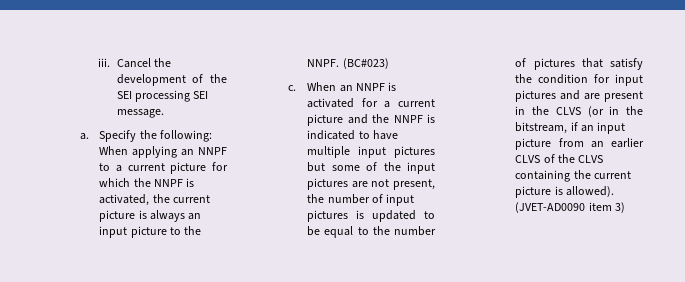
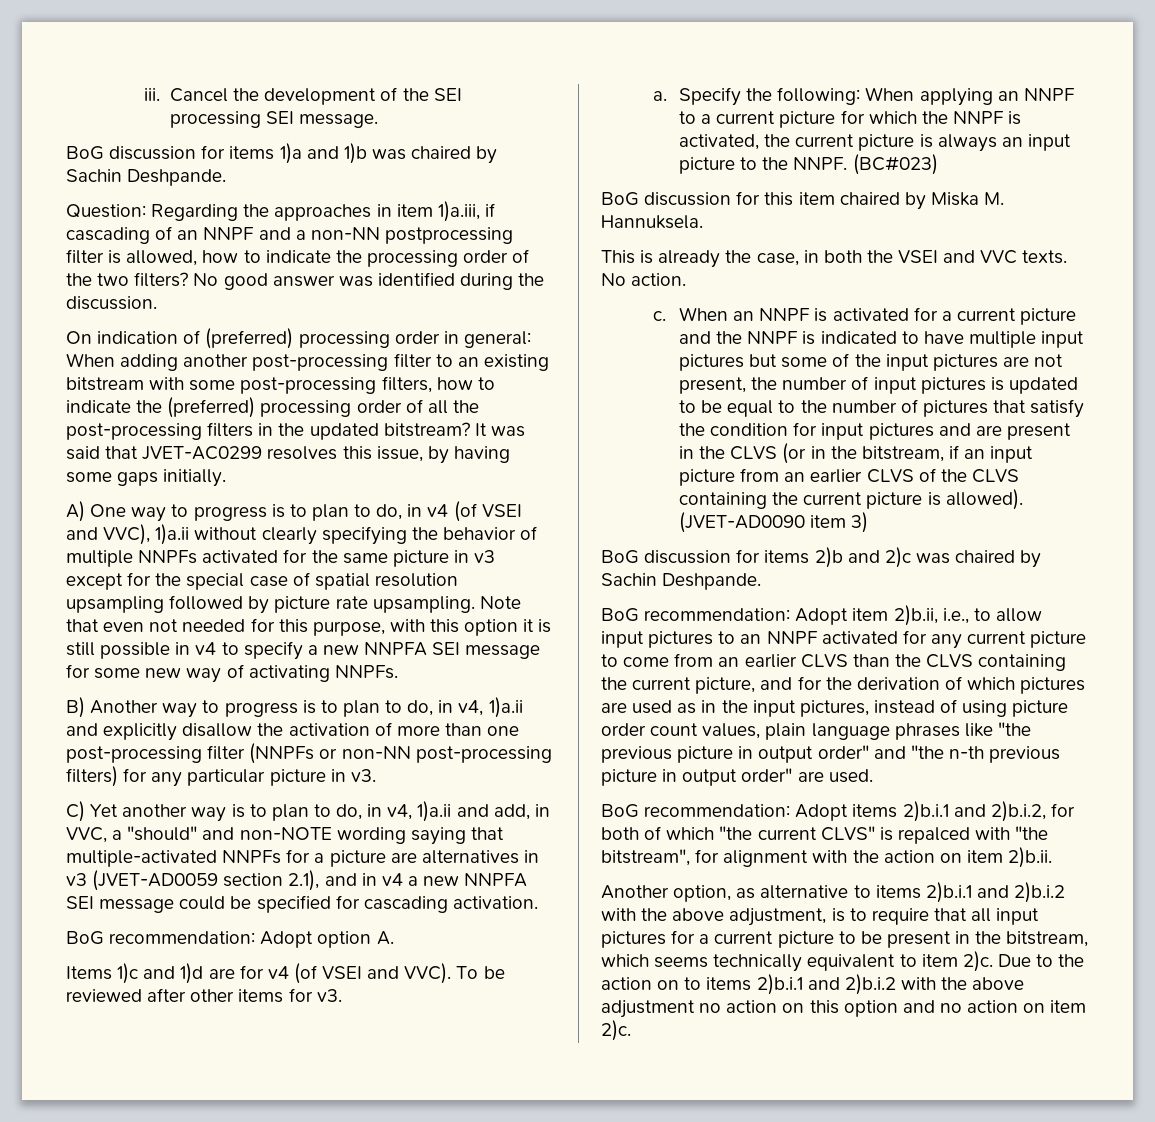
+ BoG discussion for items 1)a and 1)b was chaired by Sachin Deshpande.
+ Question: Regarding the approaches in item 1)a.iii, if cascading of an NNPF and a non-NN postprocessing filter is allowed, how to indicate the processing order of the two filters? No good answer was identified during the discussion.
+ On indication of (preferred) processing order in general: When adding another post-processing filter to an existing bitstream with some post-processing filters, how to indicate the (preferred) processing order of all the post-processing filters in the updated bitstream? It was said that JVET-AC0299 resolves this issue, by having some gaps initially.
+ A) One way to progress is to plan to do, in v4 (of VSEI and VVC), 1)a.ii without clearly specifying the behavior of multiple NNPFs activated for the same picture in v3 except for the special case of spatial resolution upsampling followed by picture rate upsampling. Note that even not needed for this purpose, with this option it is still possible in v4 to specify a new NNPFA SEI message for some new way of activating NNPFs.
+ B) Another way to progress is to plan to do, in v4, 1)a.ii and explicitly disallow the activation of more than one post-processing filter (NNPFs or non-NN post-processing filters) for any particular picture in v3.
+ C) Yet another way is to plan to do, in v4, 1)a.ii and add, in VVC, a "should" and non-NOTE wording saying that multiple-activated NNPFs for a picture are alternatives in v3 (JVET-AD0059 section 2.1), and in v4 a new NNPFA SEI message could be specified for cascading activation.
+ BoG recommendation: Adopt option A.
+ Items 1)c and 1)d are for v4 (of VSEI and VVC). To be reviewed after other items for v3.
+ BoG discussion for this item chaired by Miska M. Hannuksela.
+ This is already the case, in both the VSEI and VVC texts. No action.
+ BoG discussion for items 2)b and 2)c was chaired by Sachin Deshpande.
+ BoG recommendation: Adopt item 2)b.ii, i.e., to allow input pictures to an NNPF activated for any current picture to come from an earlier CLVS than the CLVS containing the current picture, and for the derivation of which pictures are used as in the input pictures, instead of using picture order count values, plain language phrases like "the previous picture in output order" and "the n-th previous picture in output order" are used.
+ BoG recommendation: Adopt items 2)b.i.1 and 2)b.i.2, for both of which "the current CLVS" is repalced with "the bitstream", for alignment with the action on item 2)b.ii.
+ Another option, as alternative to items 2)b.i.1 and 2)b.i.2 with the above adjustment, is to require that all input pictures for a current picture to be present in the bitstream, which seems technically equivalent to item 2)c. Due to the action on to items 2)b.i.1 and 2)b.i.2 with the above adjustment no action on this option and no action on item 2)c.

